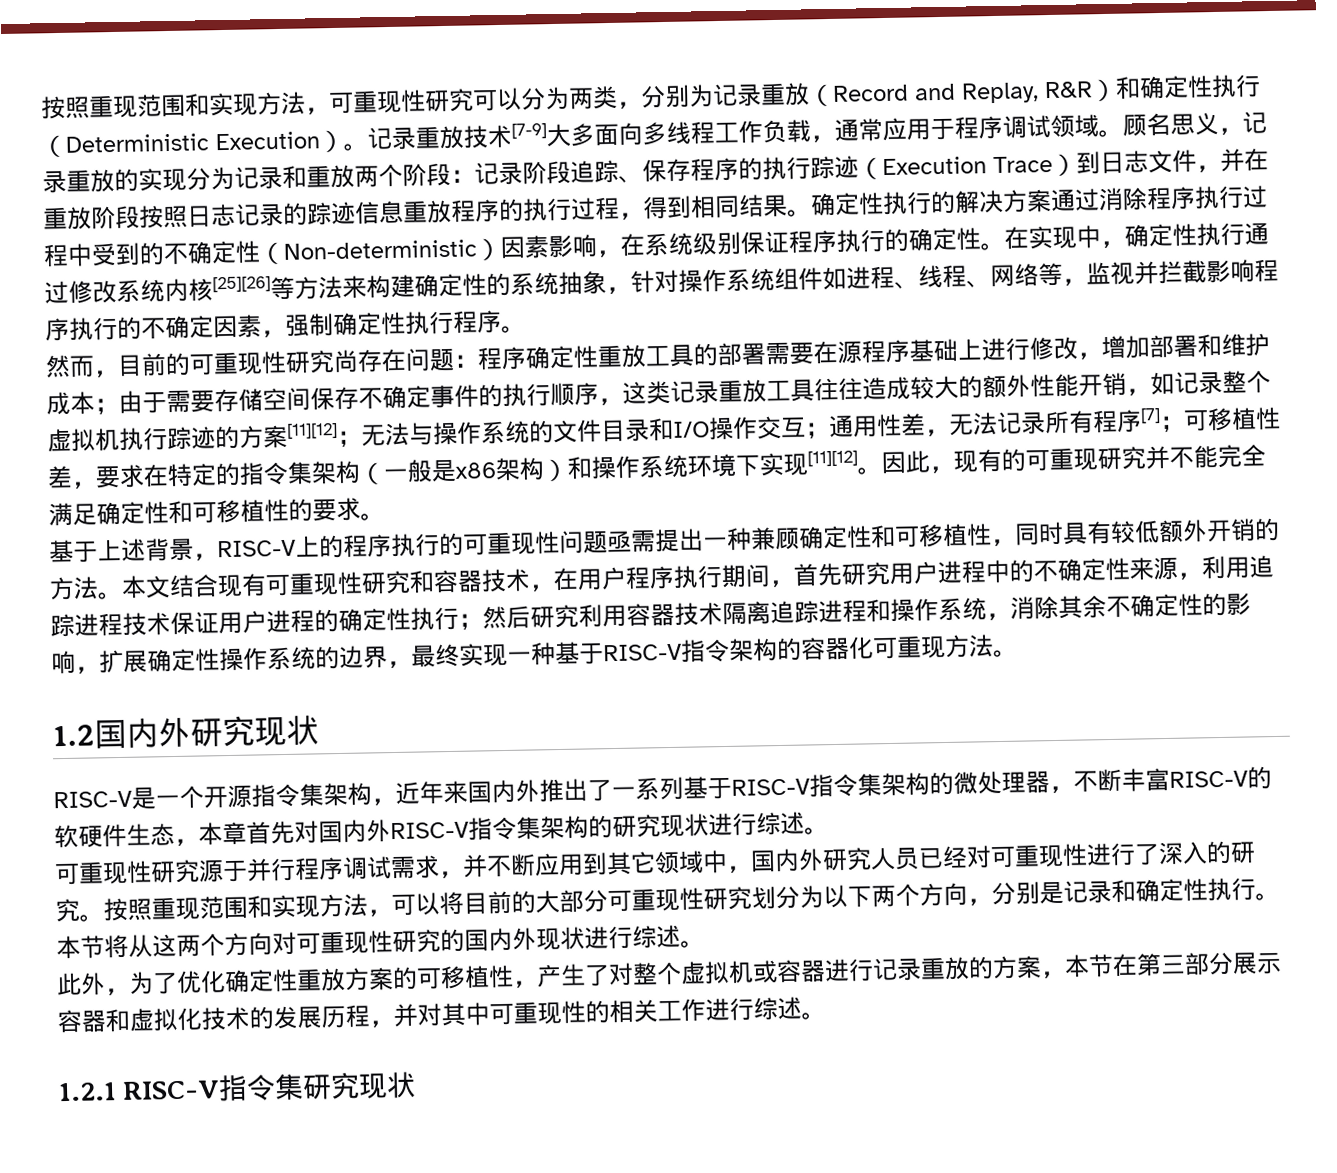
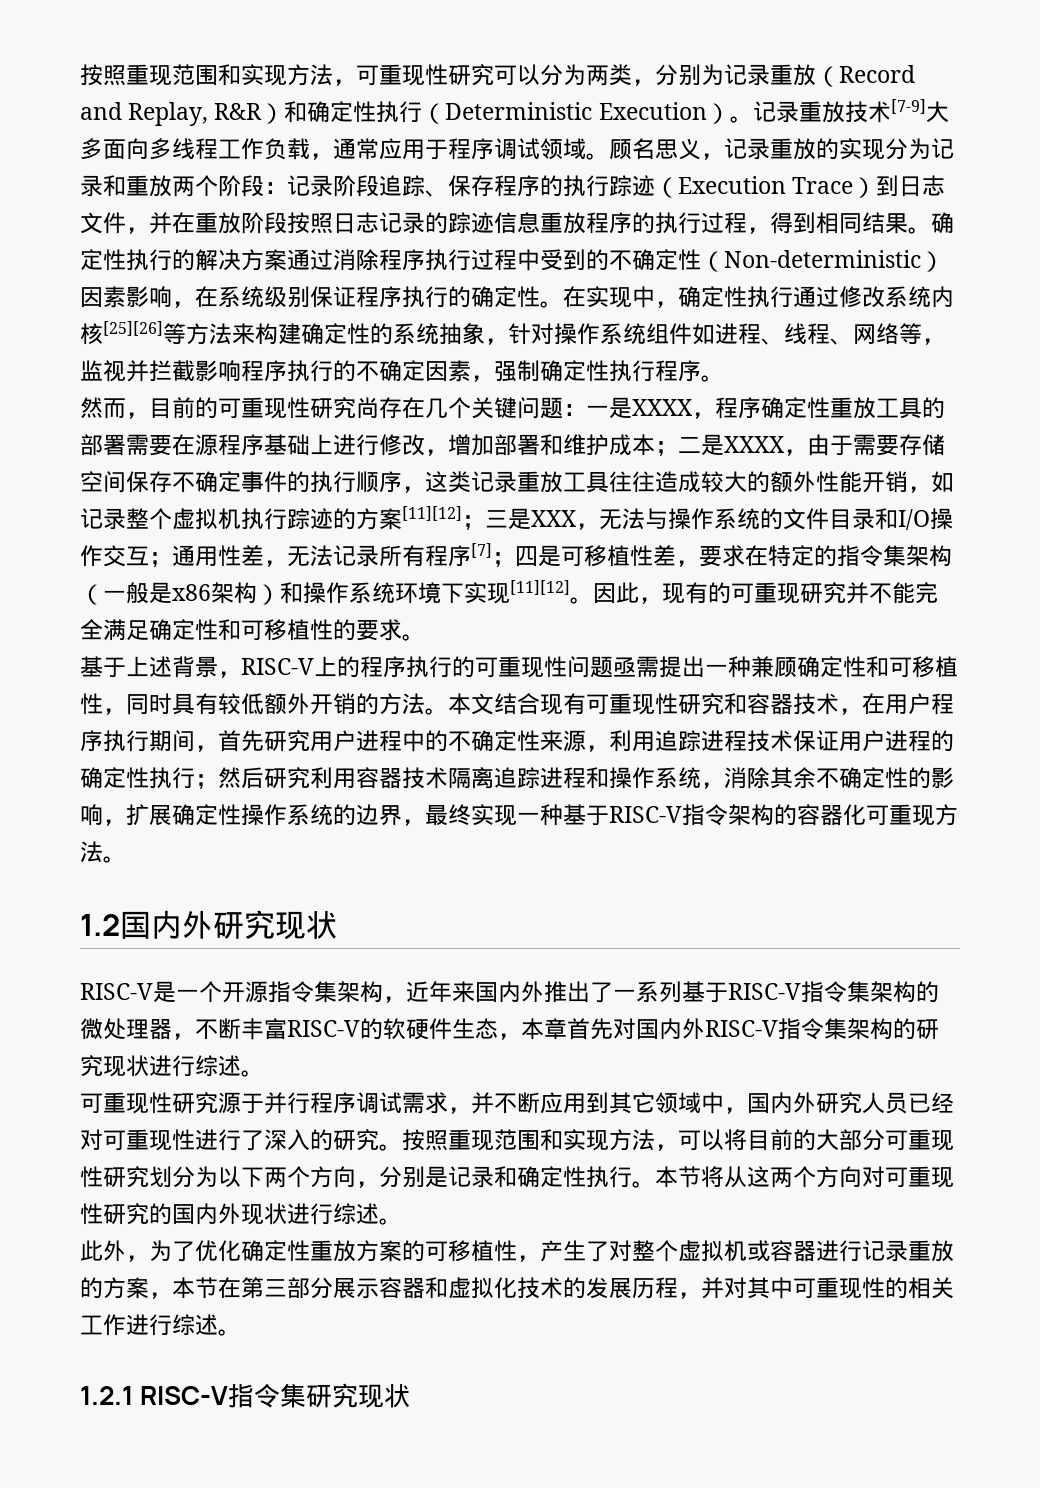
- 然而，目前的可重现性研究尚存在问题：程序确定性重放工具的部署需要在源程序基础上进行修改，增加部署和维护成本；
+ 然而，目前的可重现性研究尚存在几个关键问题：一是XXXX，程序确定性重放工具的部署需要在源程序基础上进行修改，增加部署和维护成本；
- 由于需要存储空间保存不确定事件的执行顺序，这类记录重放工具往往造成较大的额外性能开销，如记录整个虚拟机执行踪迹的方案[11][12]；
+ 二是XXXX，由于需要存储空间保存不确定事件的执行顺序，这类记录重放工具往往造成较大的额外性能开销，如记录整个虚拟机执行踪迹的方案[11][12]；
- 无法与操作系统的文件目录和I/O操作交互；
+ 三是XXX，无法与操作系统的文件目录和I/O操作交互；
- 可移植性差，要求在特定的指令集架构（一般是x86架构）和操作系统环境下实现[11][12]。
+ 四是可移植性差，要求在特定的指令集架构（一般是x86架构）和操作系统环境下实现[11][12]。

